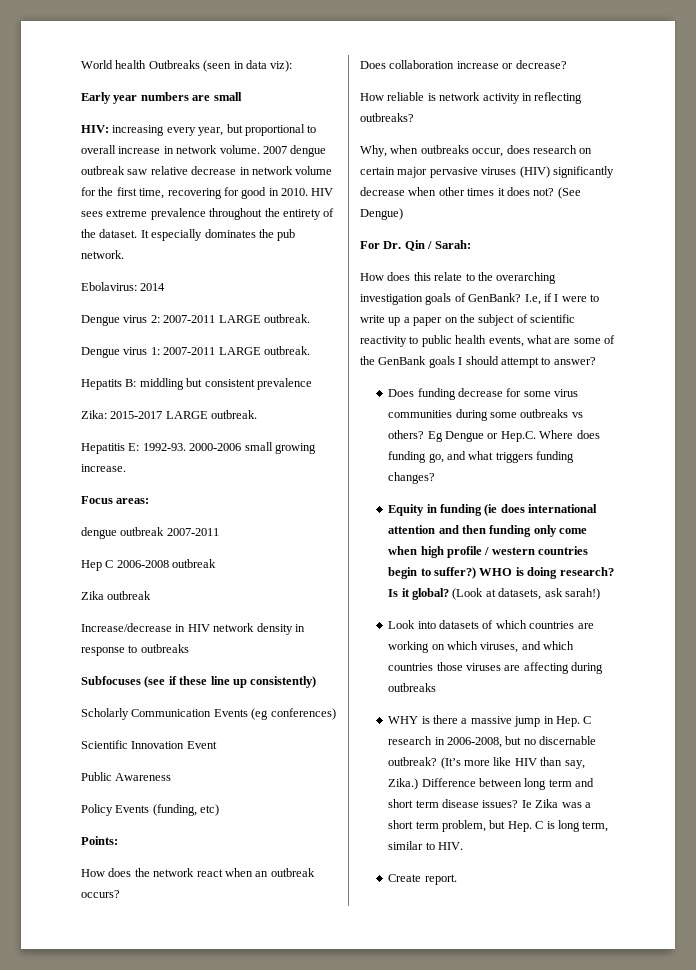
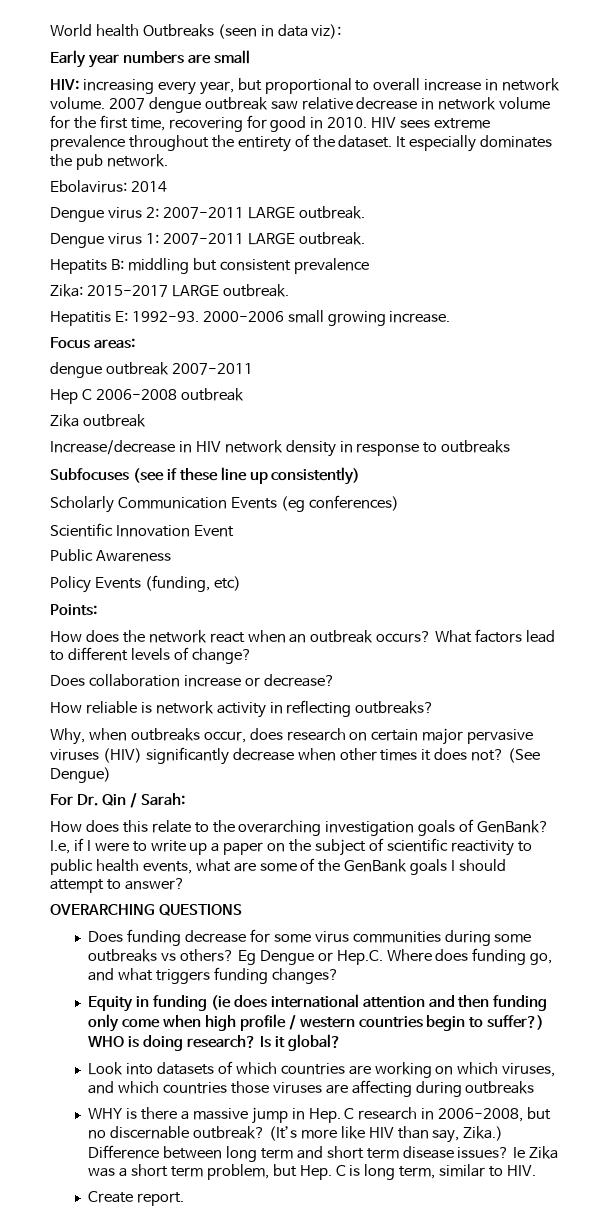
+ What factors lead to different levels of change?
+ OVERARCHING QUESTIONS
- (Look at datasets, ask sarah!)

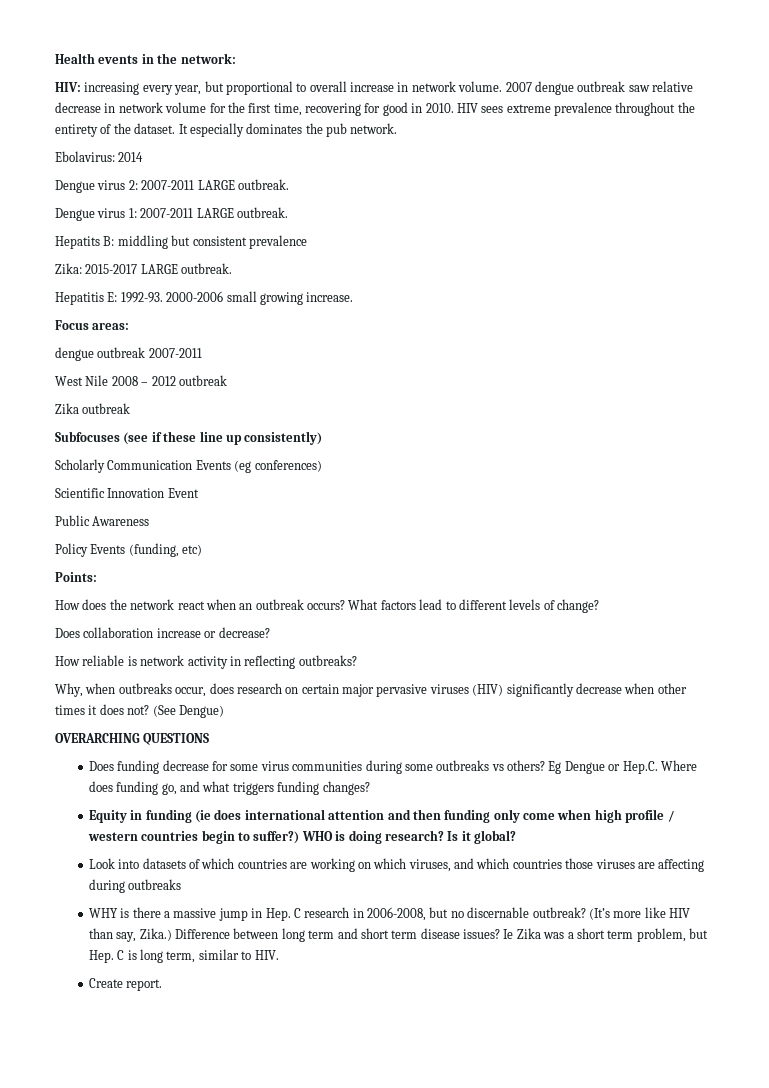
- World health Outbreaks (seen in data viz):
- Early year numbers are small
+ Health events in the network:
- Hep C 2006-2008 outbreak
+ West Nile 2008 – 2012 outbreak
  Zika outbreak
- Increase/decrease in HIV network density in response to outbreaks
- For Dr. Qin / Sarah:
- How does this relate to the overarching investigation goals of GenBank? I.e, if I were to write up a paper on the subject of scientific reactivity to public health events, what are some of the GenBank goals I should attempt to answer?

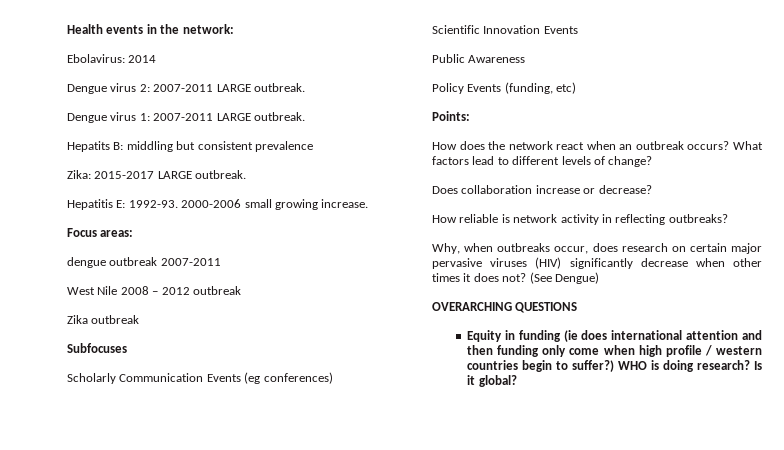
- HIV: increasing every year, but proportional to overall increase in network volume. 2007 dengue outbreak saw relative decrease in network volume for the first time, recovering for good in 2010. HIV sees extreme prevalence throughout the entirety of the dataset. It especially dominates the pub network.
- Subfocuses (see if these line up consistently)
+ Subfocuses
- Scientific Innovation Event
+ Scientific Innovation Events
- Does funding decrease for some virus communities during some outbreaks vs others? Eg Dengue or Hep.C. Where does funding go, and what triggers funding changes?
- Look into datasets of which countries are working on which viruses, and which countries those viruses are affecting during outbreaks
- WHY is there a massive jump in Hep. C research in 2006-2008, but no discernable outbreak? (It’s more like HIV than say, Zika.) Difference between long term and short term disease issues? Ie Zika was a short term problem, but Hep. C is long term, similar to HIV.
- Create report.

